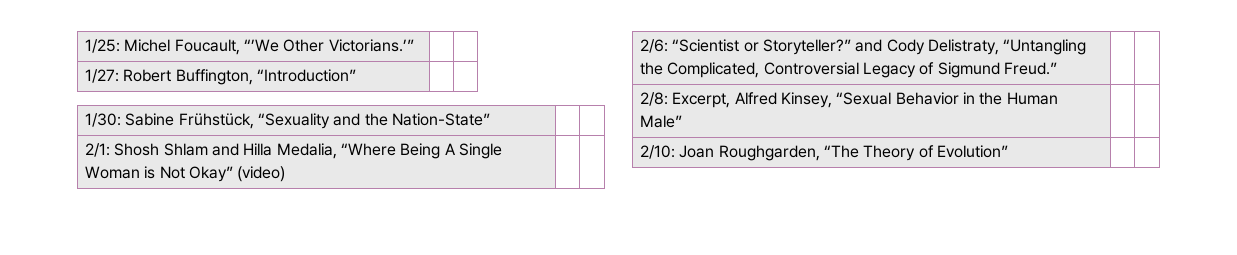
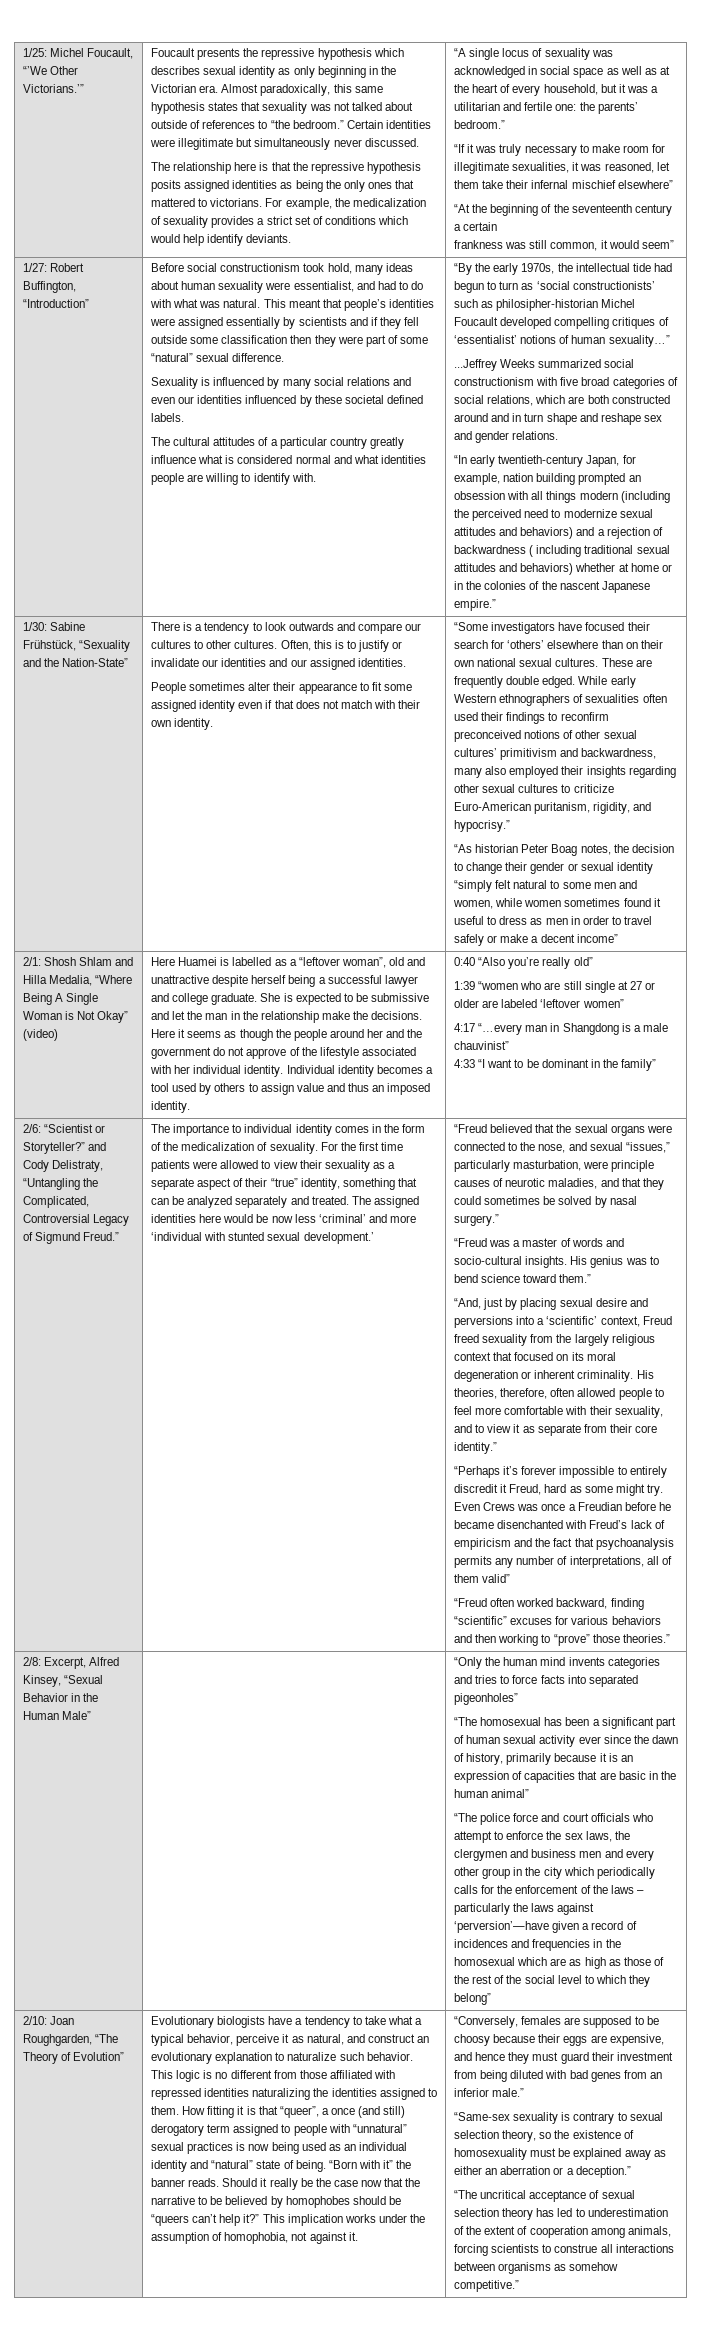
- 1/27: Robert Buffington, “Introduction” | |
+ Foucault presents the repressive hypothesis which describes sexual identity as only beginning in the Victorian era. Almost paradoxically, this same hypothesis states that sexuality was not talked about outside of references to “the bedroom.” Certain identities were illegitimate but simultaneously never discussed.
+ The relationship here is that the repressive hypothesis posits assigned identities as being the only ones that mattered to victorians. For example, the medicalization of sexuality provides a strict set of conditions which would help identify deviants. | “A single locus of sexuality was acknowledged in social space as well as at the heart of every household, but it was a utilitarian and fertile one: the parents’ bedroom.”
+ “If it was truly necessary to make room for illegitimate sexualities, it was reasoned, let them take their infernal mischief elsewhere”
+ “At the beginning of the seventeenth century a certain
+ frankness was still common, it would seem”
+ 1/27: Robert Buffington, “Introduction” | Before social constructionism took hold, many ideas about human sexuality were essentialist, and had to do with what was natural. This meant that people’s identities were assigned essentially by scientists and if they fell outside some classification then they were part of some “natural” sexual difference.
+ Sexuality is influenced by many social relations and even our identities influenced by these societal defined labels.
+ The cultural attitudes of a particular country greatly influence what is considered normal and what identities people are willing to identify with. | “By the early 1970s, the intellectual tide had begun to turn as ‘social constructionists’ such as philosipher-historian Michel Foucault developed compelling critiques of ‘essentialist’ notions of human sexuality…”
+ ...Jeffrey Weeks summarized social constructionism with five broad categories of social relations, which are both constructed around and in turn shape and reshape sex and gender relations.
+ “In early twentieth-century Japan, for example, nation building prompted an obsession with all things modern (including the perceived need to modernize sexual attitudes and behaviors) and a rejection of backwardness ( including traditional sexual attitudes and behaviors) whether at home or in the colonies of the nascent Japanese empire.”
+ There is a tendency to look outwards and compare our cultures to other cultures. Often, this is to justify or invalidate our identities and our assigned identities.
+ People sometimes alter their appearance to fit some assigned identity even if that does not match with their own identity. | “Some investigators have focused their search for ‘others’ elsewhere than on their own national sexual cultures. These are frequently double edged. While early Western ethnographers of sexualities often used their findings to reconfirm preconceived notions of other sexual cultures’ primitivism and backwardness, many also employed their insights regarding other sexual cultures to criticize Euro-American puritanism, rigidity, and hypocrisy.”
+ “As historian Peter Boag notes, the decision to change their gender or sexual identity “simply felt natural to some men and women, while women sometimes found it useful to dress as men in order to travel safely or make a decent income”
+ Here Huamei is labelled as a “leftover woman”, old and unattractive despite herself being a successful lawyer and college graduate. She is expected to be submissive and let the man in the relationship make the decisions. Here it seems as though the people around her and the government do not approve of the lifestyle associated with her individual identity. Individual identity becomes a tool used by others to assign value and thus an imposed identity. | 0:40 “Also you’re really old”
+ 1:39 “women who are still single at 27 or older are labeled ‘leftover women”
+ 4:17 “…every man in Shangdong is a male chauvinist”
+ 4:33 “I want to be dominant in the family”
+ The importance to individual identity comes in the form of the medicalization of sexuality. For the first time patients were allowed to view their sexuality as a separate aspect of their “true” identity, something that can be analyzed separately and treated. The assigned identities here would be now less ‘criminal’ and more ‘individual with stunted sexual development.’ | “Freud believed that the sexual organs were connected to the nose, and sexual “issues,” particularly masturbation, were principle causes of neurotic maladies, and that they could sometimes be solved by nasal surgery.”
+ “Freud was a master of words and socio-cultural insights. His genius was to bend science toward them.”
+ “And, just by placing sexual desire and perversions into a ‘scientific’ context, Freud freed sexuality from the largely religious context that focused on its moral degeneration or inherent criminality. His theories, therefore, often allowed people to feel more comfortable with their sexuality, and to view it as separate from their core identity.”
+ “Perhaps it’s forever impossible to entirely discredit it Freud, hard as some might try. Even Crews was once a Freudian before he became disenchanted with Freud’s lack of empiricism and the fact that psychoanalysis permits any number of interpretations, all of them valid”
+ “Freud often worked backward, finding “scientific” excuses for various behaviors and then working to “prove” those theories.”
+ “Only the human mind invents categories and tries to force facts into separated pigeonholes”
+ “The homosexual has been a significant part of human sexual activity ever since the dawn of history, primarily because it is an expression of capacities that are basic in the human animal”
+ “The police force and court officials who attempt to enforce the sex laws, the clergymen and business men and every other group in the city which periodically calls for the enforcement of the laws – particularly the laws against ‘perversion’—have given a record of incidences and frequencies in the homosexual which are as high as those of the rest of the social level to which they belong”
+ Evolutionary biologists have a tendency to take what a typical behavior, perceive it as natural, and construct an evolutionary explanation to naturalize such behavior. This logic is no different from those affiliated with repressed identities naturalizing the identities assigned to them. How fitting it is that “queer”, a once (and still) derogatory term assigned to people with “unnatural” sexual practices is now being used as an individual identity and “natural” state of being. “Born with it” the banner reads. Should it really be the case now that the narrative to be believed by homophobes should be “queers can’t help it?” This implication works under the assumption of homophobia, not against it. | “Conversely, females are supposed to be choosy because their eggs are expensive, and hence they must guard their investment from being diluted with bad genes from an inferior male.”
+ “Same-sex sexuality is contrary to sexual selection theory, so the existence of homosexuality must be explained away as either an aberration or a deception.”
+ “The uncritical acceptance of sexual selection theory has led to underestimation of the extent of cooperation among animals, forcing scientists to construe all interactions between organisms as somehow competitive.”

